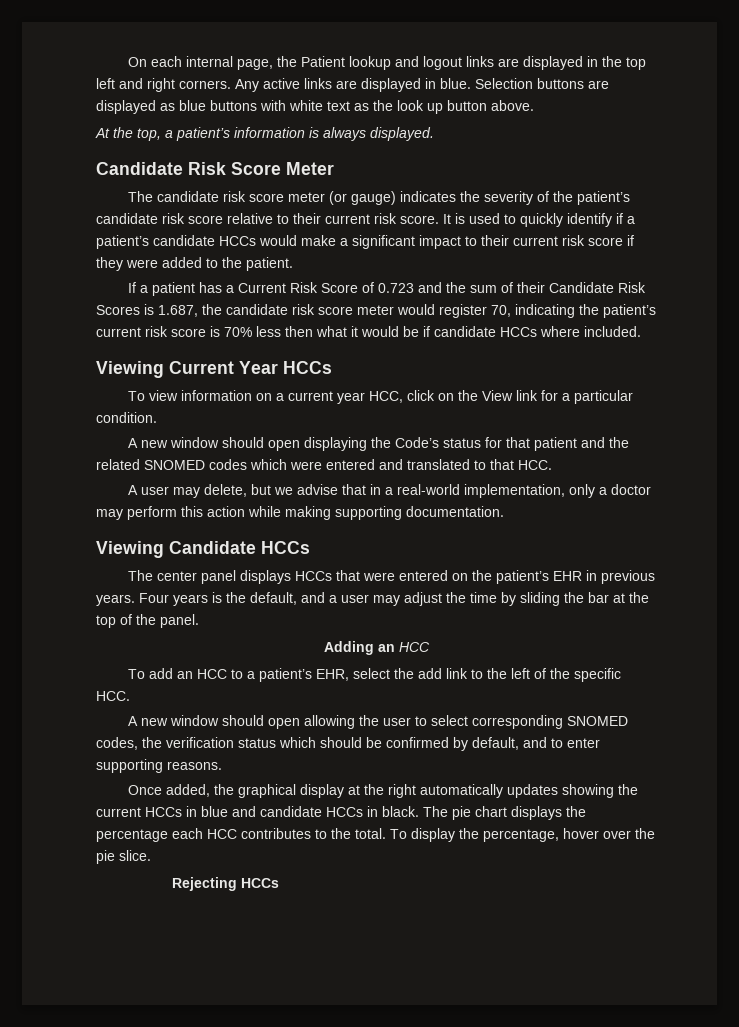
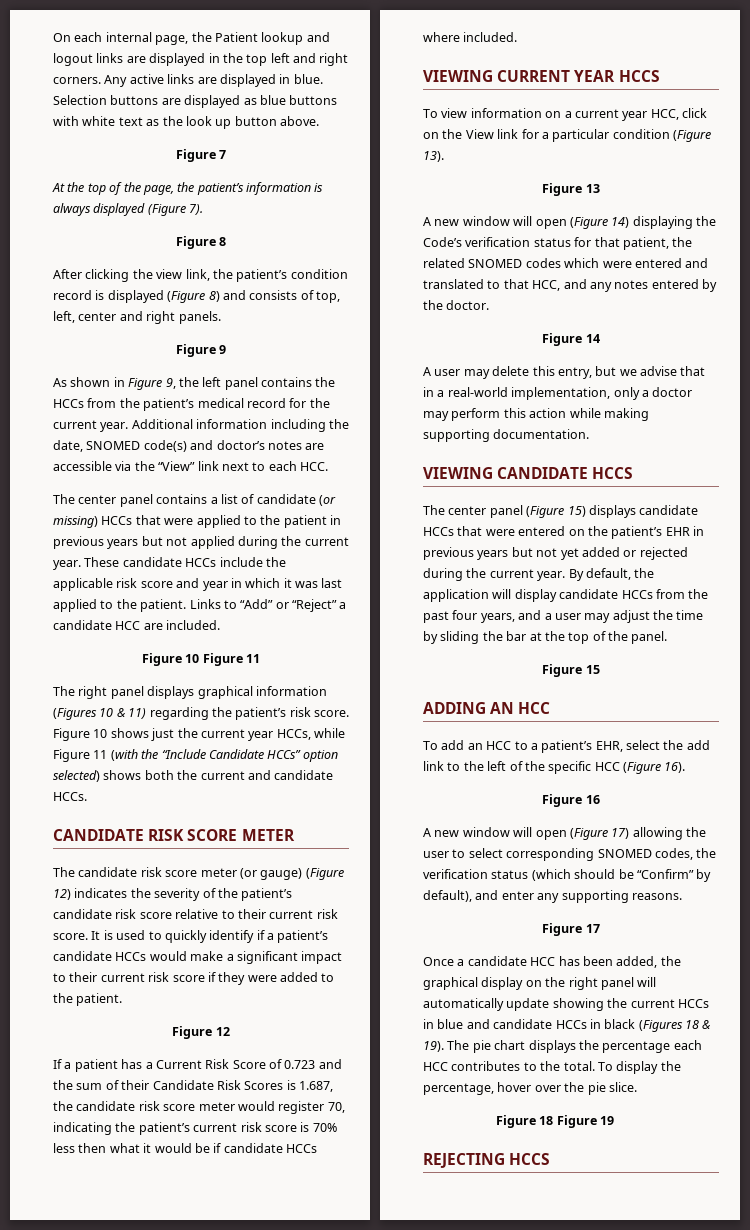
+ Figure 7
- At the top, a patient’s information is always displayed.
- Candidate Risk Score Meter
+ At the top of the page, the patient’s information is always displayed (Figure 7).
+ Figure 8
+ After clicking the view link, the patient’s condition record is displayed (Figure 8) and consists of top, left, center and right panels.
+ Figure 9
+ As shown in Figure 9, the left panel contains the HCCs from the patient’s medical record for the current year. Additional information including the date, SNOMED code(s) and doctor’s notes are accessible via the “View” link next to each HCC.
+ The center panel contains a list of candidate (or missing) HCCs that were applied to the patient in previous years but not applied during the current year. These candidate HCCs include the applicable risk score and year in which it was last applied to the patient. Links to “Add” or “Reject” a candidate HCC are included.
+ Figure 10 Figure 11
+ The right panel displays graphical information (Figures 10 & 11) regarding the patient’s risk score. Figure 10 shows just the current year HCCs, while Figure 11 (with the “Include Candidate HCCs” option selected) shows both the current and candidate HCCs.
+ CANDIDATE RISK SCORE METER
- The candidate risk score meter (or gauge) indicates the severity of the patient’s candidate risk score relative to their current risk score.
+ The candidate risk score meter (or gauge) (Figure 12) indicates the severity of the patient’s candidate risk score relative to their current risk score.
+ Figure 12
- Viewing Current Year HCCs
+ VIEWING CURRENT YEAR HCCS
- To view information on a current year HCC, click on the View link for a particular condition.
- A new window should open displaying the Code’s status for that patient and the related SNOMED codes which were entered and translated to that HCC.
+ To view information on a current year HCC, click on the View link for a particular condition (Figure 13).
+ Figure 13
+ A new window will open (Figure 14) displaying the Code’s verification status for that patient, the related SNOMED codes which were entered and translated to that HCC, and any notes entered by the doctor.
+ Figure 14
- A user may delete, but we advise that in a real-world implementation, only a doctor may perform this action while making supporting documentation.
+ A user may delete this entry, but we advise that in a real-world implementation, only a doctor may perform this action while making supporting documentation.
- Viewing Candidate HCCs
- The center panel displays HCCs that were entered on the patient’s EHR in previous years. Four years is the default, and a user may adjust the time by sliding the bar at the top of the panel.
+ VIEWING CANDIDATE HCCS
+ The center panel (Figure 15) displays candidate HCCs that were entered on the patient’s EHR in previous years but not yet added or rejected during the current year. By default, the application will display candidate HCCs from the past four years, and a user may adjust the time by sliding the bar at the top of the panel.
- Adding an HCC
+ Figure 15
+ ADDING AN HCC
- To add an HCC to a patient’s EHR, select the add link to the left of the specific HCC.
- A new window should open allowing the user to select corresponding SNOMED codes, the verification status which should be confirmed by default, and to enter supporting reasons.
+ To add an HCC to a patient’s EHR, select the add link to the left of the specific HCC (Figure 16).
+ Figure 16
+ A new window will open (Figure 17) allowing the user to select corresponding SNOMED codes, the verification status (which should be “Confirm” by default), and enter any supporting reasons.
+ Figure 17
- Once added, the graphical display at the right automatically updates showing the current HCCs in blue and candidate HCCs in black.
+ Once a candidate HCC has been added, the graphical display on the right panel will automatically update showing the current HCCs in blue and candidate HCCs in black (Figures 18 & 19).
- Rejecting HCCs
+ Figure 18 Figure 19
+ REJECTING HCCS

